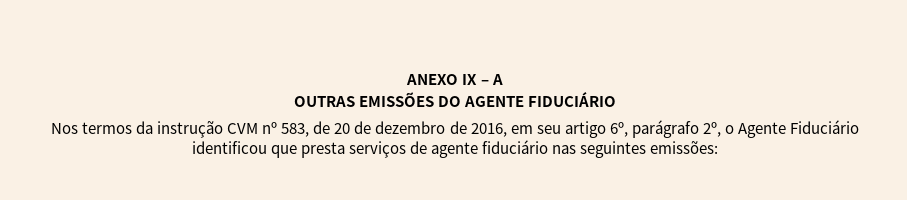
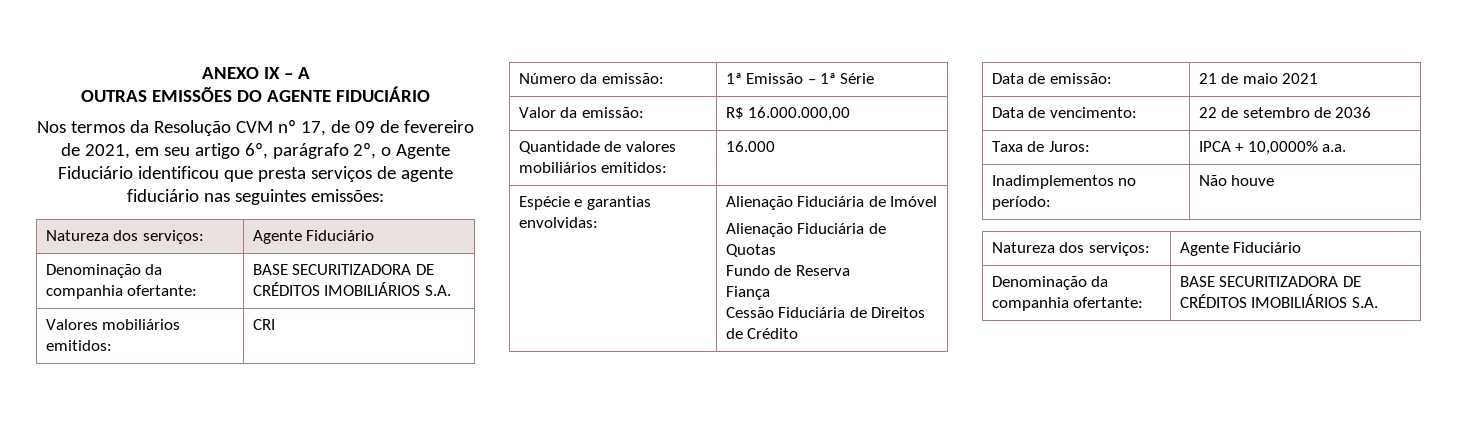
- Nos termos da instrução CVM nº 583, de 20 de dezembro de 2016, em seu artigo 6º, parágrafo 2º, o Agente Fiduciário identificou que presta serviços de agente fiduciário nas seguintes emissões:
+ Nos termos da Resolução CVM nº 17, de 09 de fevereiro de 2021, em seu artigo 6º, parágrafo 2º, o Agente Fiduciário identificou que presta serviços de agente fiduciário nas seguintes emissões:
+ Natureza dos serviços: | Agente Fiduciário
+ Denominação da companhia ofertante: | BASE SECURITIZADORA DE CRÉDITOS IMOBILIÁRIOS S.A.
+ Valores mobiliários emitidos: | CRI
+ Número da emissão: | 1ª Emissão – 1ª Série
+ Valor da emissão: | R$ 16.000.000,00
+ Quantidade de valores mobiliários emitidos: | 16.000
+ Espécie e garantias envolvidas: | Alienação Fiduciária de Imóvel
+ Alienação Fiduciária de Quotas
+ Fundo de Reserva
+ Fiança
+ Cessão Fiduciária de Direitos de Crédito
+ Data de emissão: | 21 de maio 2021
+ Data de vencimento: | 22 de setembro de 2036
+ Taxa de Juros: | IPCA + 10,0000% a.a.
+ Inadimplementos no período: | Não houve
+ Natureza dos serviços: | Agente Fiduciário
+ Denominação da companhia ofertante: | BASE SECURITIZADORA DE CRÉDITOS IMOBILIÁRIOS S.A.

